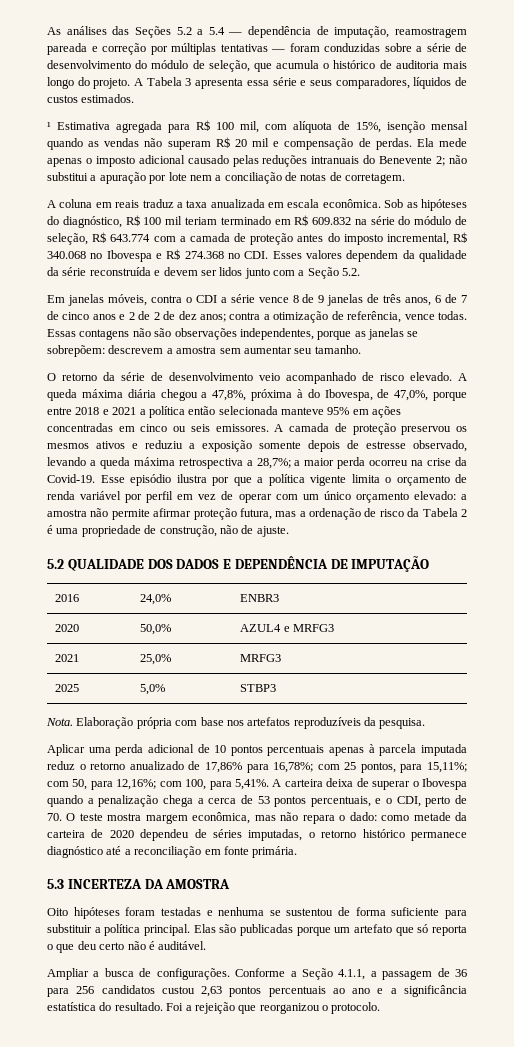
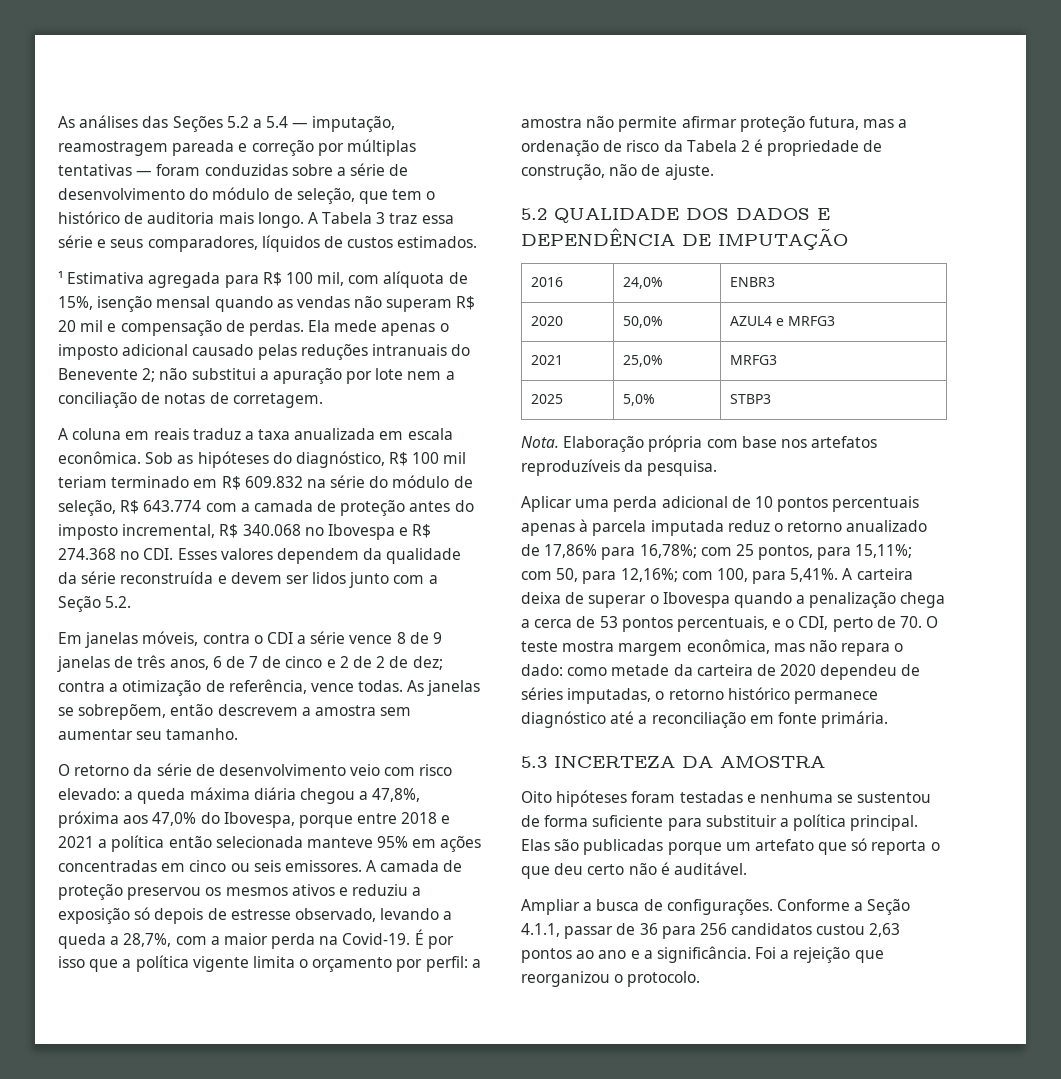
- As análises das Seções 5.2 a 5.4 — dependência de imputação, reamostragem pareada e correção por múltiplas tentativas — foram conduzidas sobre a série de desenvolvimento do módulo de seleção, que acumula o histórico de auditoria mais longo do projeto.
+ As análises das Seções 5.2 a 5.4 — imputação, reamostragem pareada e correção por múltiplas tentativas — foram conduzidas sobre a série de desenvolvimento do módulo de seleção, que tem o histórico de auditoria mais longo.
- A Tabela 3 apresenta essa série e seus comparadores, líquidos de custos estimados.
+ A Tabela 3 traz essa série e seus comparadores, líquidos de custos estimados.
- Em janelas móveis, contra o CDI a série vence 8 de 9 janelas de três anos, 6 de 7 de cinco anos e 2 de 2 de dez anos; contra a otimização de referência, vence todas.
+ Em janelas móveis, contra o CDI a série vence 8 de 9 janelas de três anos, 6 de 7 de cinco e 2 de 2 de dez; contra a otimização de referência, vence todas.
- Essas contagens não são observações independentes, porque as janelas se sobrepõem: descrevem a amostra sem aumentar seu tamanho.
+ As janelas se sobrepõem, então descrevem a amostra sem aumentar seu tamanho.
- O retorno da série de desenvolvimento veio acompanhado de risco elevado. A queda máxima diária chegou a 47,8%, próxima à do Ibovespa, de 47,0%, porque entre 2018 e 2021 a política então selecionada manteve 95% em ações concentradas em cinco ou seis emissores.
+ O retorno da série de desenvolvimento veio com risco elevado: a queda máxima diária chegou a 47,8%, próxima aos 47,0% do Ibovespa, porque entre 2018 e 2021 a política então selecionada manteve 95% em ações concentradas em cinco ou seis emissores.
- A camada de proteção preservou os mesmos ativos e reduziu a exposição somente depois de estresse observado, levando a queda máxima retrospectiva a 28,7%; a maior perda ocorreu na crise da Covid-19. Esse episódio ilustra por que a política vigente limita o orçamento de renda variável por perfil em vez de operar com um único orçamento elevado: a amostra não permite afirmar proteção futura, mas a ordenação de risco da Tabela 2 é uma propriedade de construção, não de ajuste.
+ A camada de proteção preservou os mesmos ativos e reduziu a exposição só depois de estresse observado, levando a queda a 28,7%, com a maior perda na Covid-19. É por isso que a política vigente limita o orçamento por perfil: a amostra não permite afirmar proteção futura, mas a ordenação de risco da Tabela 2 é propriedade de construção, não de ajuste.
- Conforme a Seção 4.1.1, a passagem de 36 para 256 candidatos custou 2,63 pontos percentuais ao ano e a significância estatística do resultado.
+ Conforme a Seção 4.1.1, passar de 36 para 256 candidatos custou 2,63 pontos ao ano e a significância.

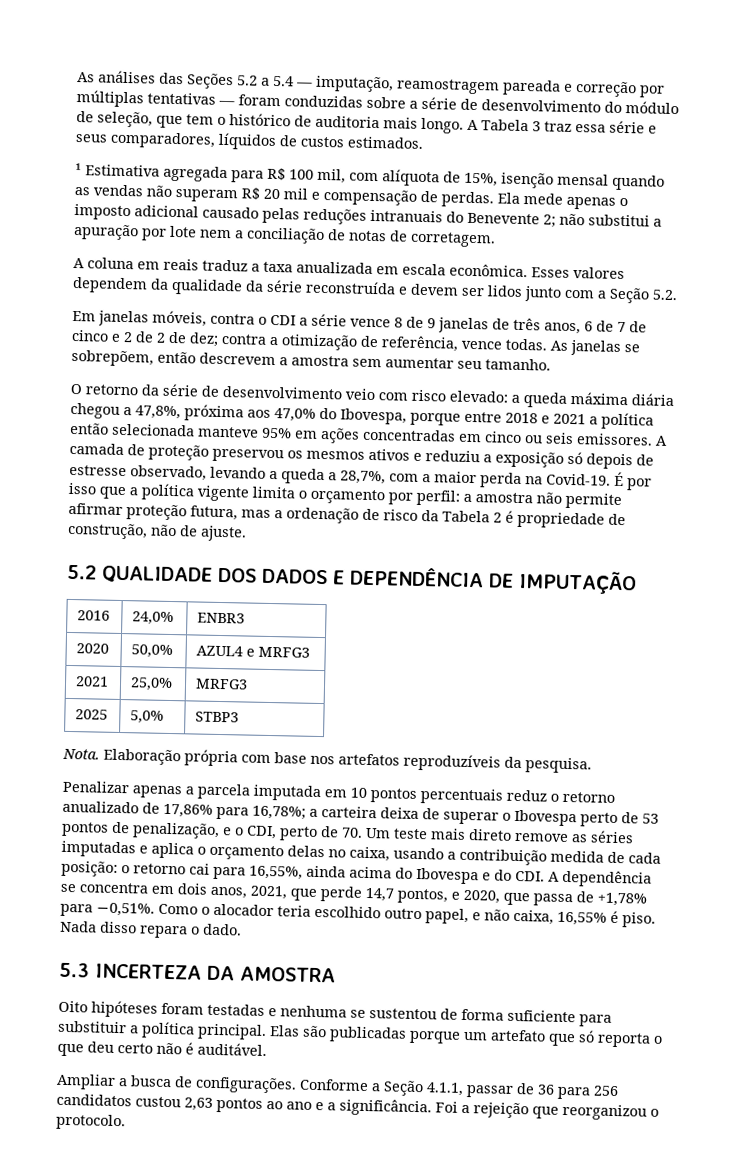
- Sob as hipóteses do diagnóstico, R$ 100 mil teriam terminado em R$ 609.832 na série do módulo de seleção, R$ 643.774 com a camada de proteção antes do imposto incremental, R$ 340.068 no Ibovespa e R$ 274.368 no CDI. Esses valores dependem da qualidade da série reconstruída e devem ser lidos junto com a Seção 5.2.
+ Esses valores dependem da qualidade da série reconstruída e devem ser lidos junto com a Seção 5.2.
- Aplicar uma perda adicional de 10 pontos percentuais apenas à parcela imputada reduz o retorno anualizado de 17,86% para 16,78%; com 25 pontos, para 15,11%; com 50, para 12,16%; com 100, para 5,41%. A carteira deixa de superar o Ibovespa quando a penalização chega a cerca de 53 pontos percentuais, e o CDI, perto de 70. O teste mostra margem econômica, mas não repara o dado: como metade da carteira de 2020 dependeu de séries imputadas, o retorno histórico permanece diagnóstico até a reconciliação em fonte primária.
+ Penalizar apenas a parcela imputada em 10 pontos percentuais reduz o retorno anualizado de 17,86% para 16,78%; a carteira deixa de superar o Ibovespa perto de 53 pontos de penalização, e o CDI, perto de 70. Um teste mais direto remove as séries imputadas e aplica o orçamento delas no caixa, usando a contribuição medida de cada posição: o retorno cai para 16,55%, ainda acima do Ibovespa e do CDI. A dependência se concentra em dois anos, 2021, que perde 14,7 pontos, e 2020, que passa de +1,78% para −0,51%. Como o alocador teria escolhido outro papel, e não caixa, 16,55% é piso. Nada disso repara o dado.

